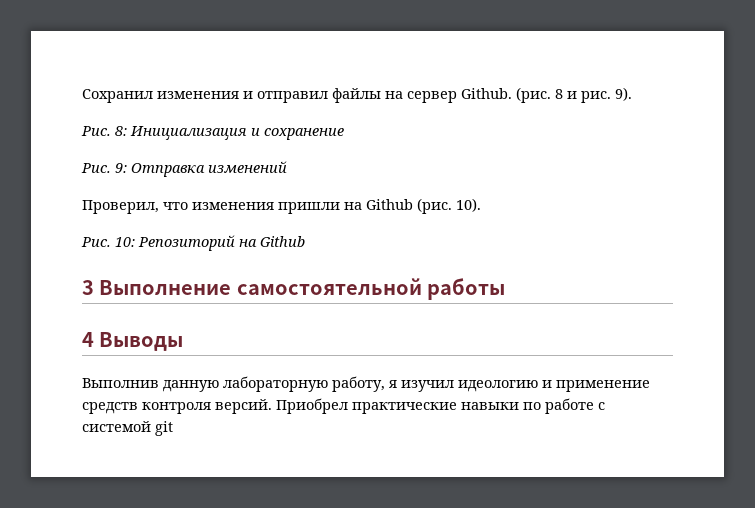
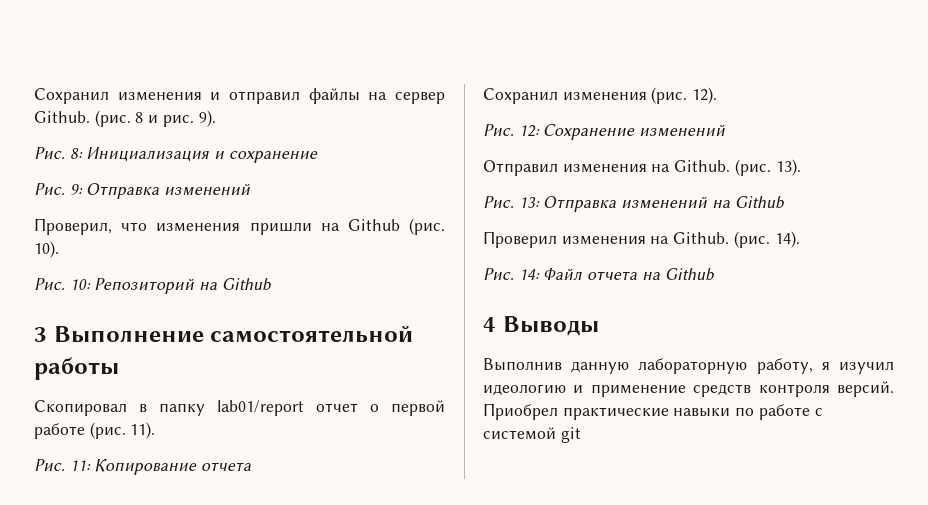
+ Скопировал в папку lab01/report отчет о первой работе (рис. 11).
+ Рис. 11: Копирование отчета
+ Сохранил изменения (рис. 12).
+ Рис. 12: Сохранение изменений
+ Отправил изменения на Github. (рис. 13).
+ Рис. 13: Отправка изменений на Github
+ Проверил изменения на Github. (рис. 14).
+ Рис. 14: Файл отчета на Github

